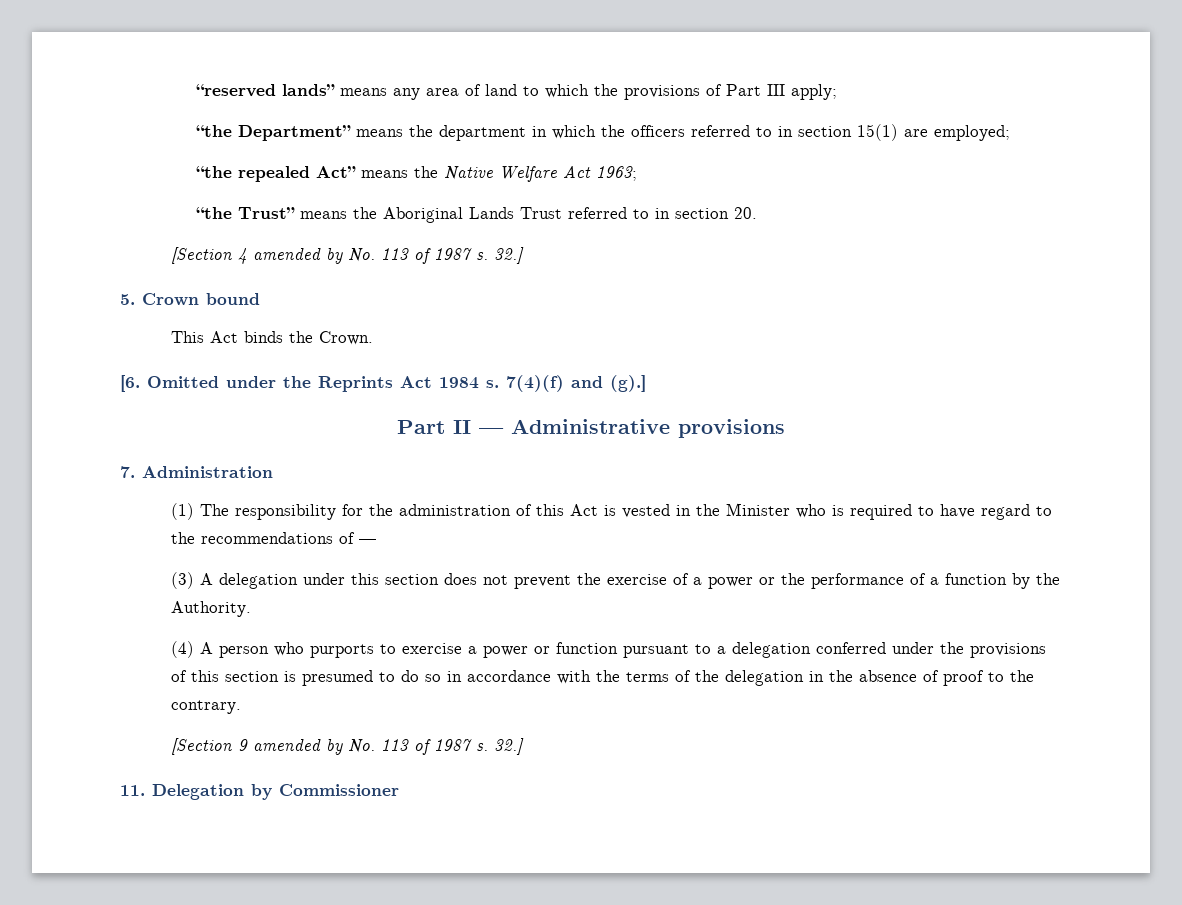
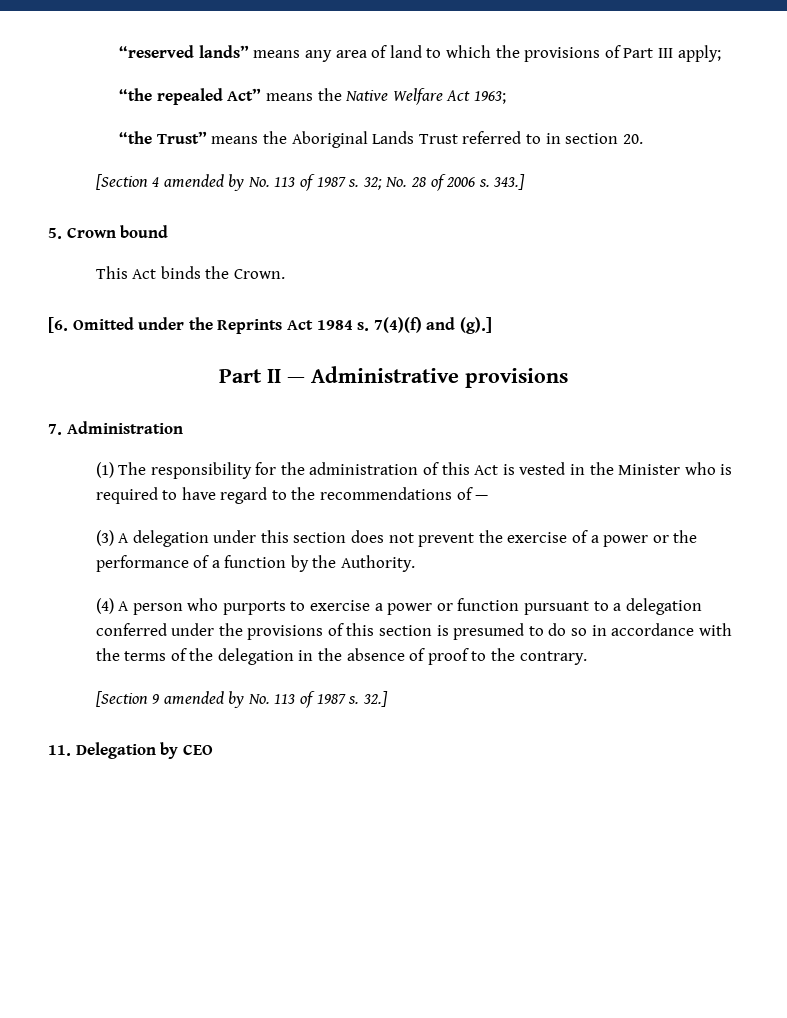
- “the Department” means the department in which the officers referred to in section 15(1) are employed;
- [Section 4 amended by No. 113 of 1987 s. 32.]
+ [Section 4 amended by No. 113 of 1987 s. 32; No. 28 of 2006 s. 343.]
- 11. Delegation by Commissioner
+ 11. Delegation by CEO

